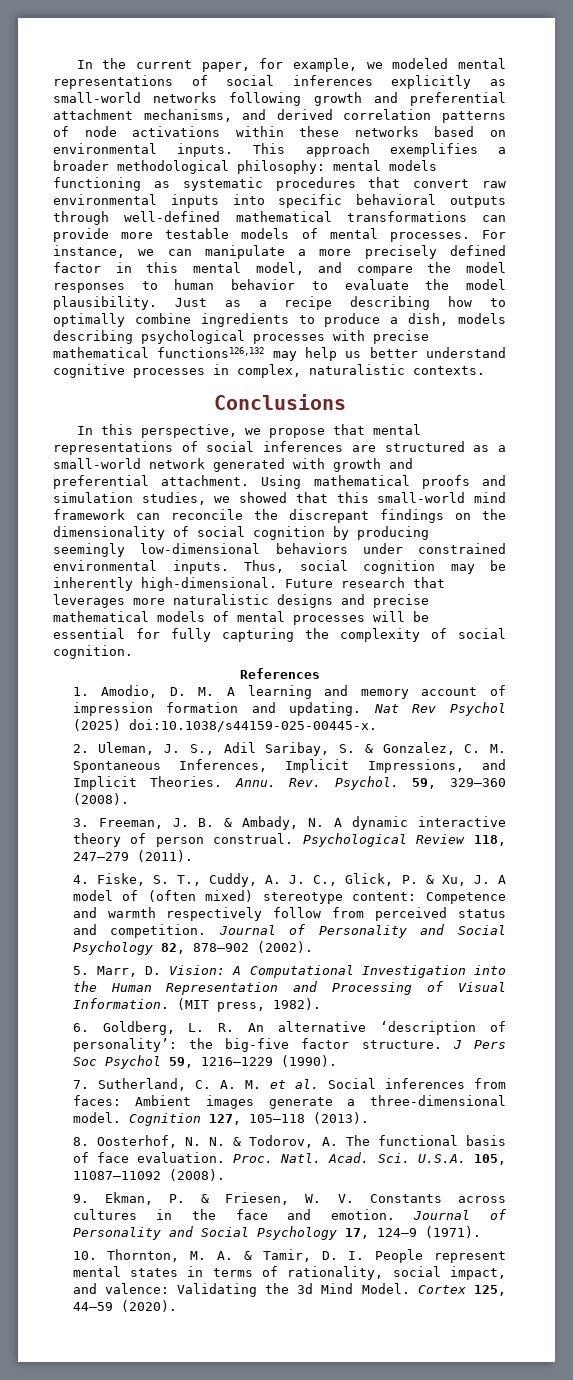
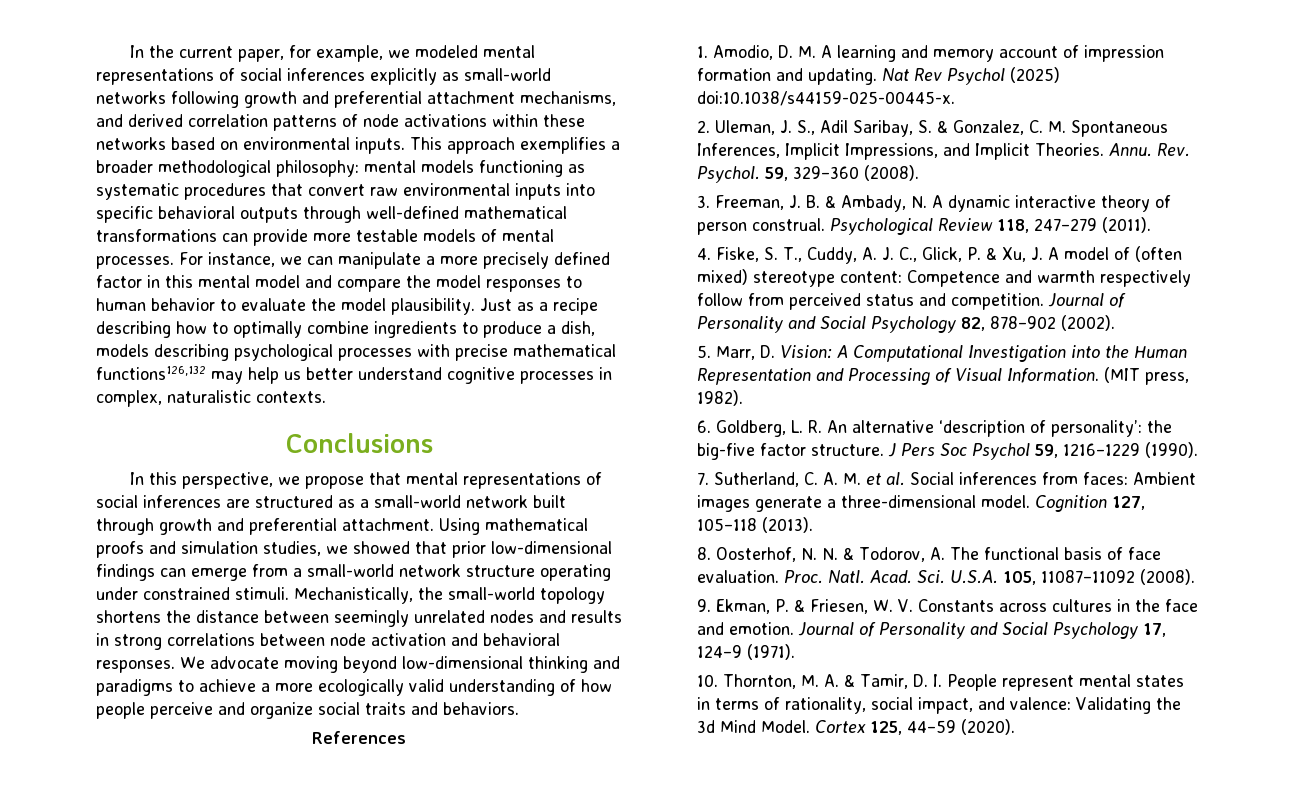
- For instance, we can manipulate a more precisely defined factor in this mental model, and compare the model responses to human behavior to evaluate the model plausibility.
+ For instance, we can manipulate a more precisely defined factor in this mental model and compare the model responses to human behavior to evaluate the model plausibility.
- In this perspective, we propose that mental representations of social inferences are structured as a small-world network generated with growth and preferential attachment.
+ In this perspective, we propose that mental representations of social inferences are structured as a small-world network built through growth and preferential attachment.
- Using mathematical proofs and simulation studies, we showed that this small-world mind framework can reconcile the discrepant findings on the dimensionality of social cognition by producing seemingly low-dimensional behaviors under constrained environmental inputs. Thus, social cognition may be inherently high-dimensional. Future research that leverages more naturalistic designs and precise mathematical models of mental processes will be essential for fully capturing the complexity of social cognition.
+ Using mathematical proofs and simulation studies, we showed that prior low-dimensional findings can emerge from a small-world network structure operating under constrained stimuli. Mechanistically, the small-world topology shortens the distance between seemingly unrelated nodes and results in strong correlations between node activation and behavioral responses. We advocate moving beyond low-dimensional thinking and paradigms to achieve a more ecologically valid understanding of how people perceive and organize social traits and behaviors.

